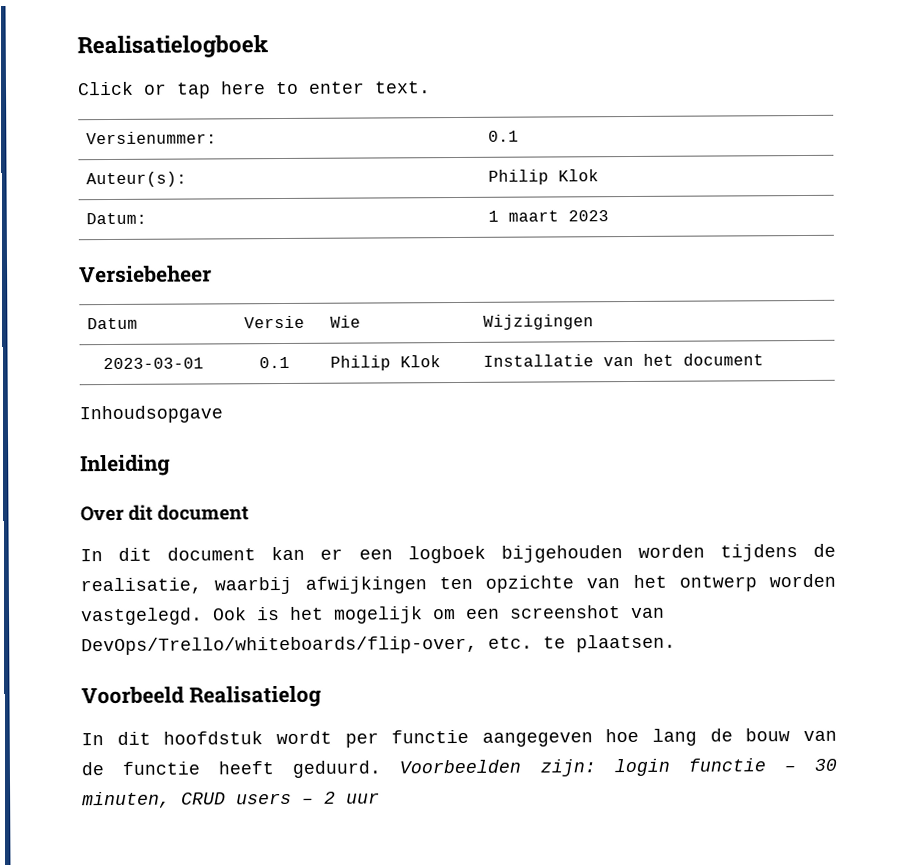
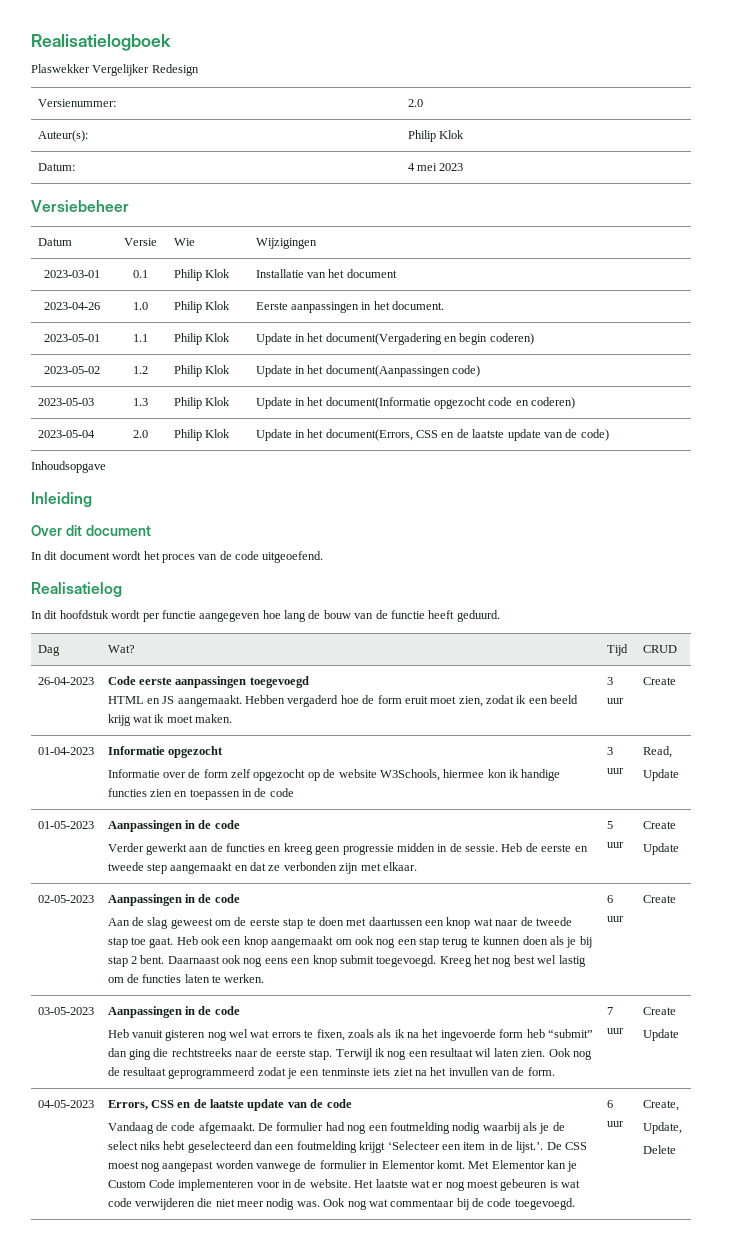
- Click or tap here to enter text.
+ Plaswekker Vergelijker Redesign
- Versienummer: | 0.1
+ Versienummer: | 2.0
- Datum: | 1 maart 2023
+ Datum: | 4 mei 2023
+ 2023-04-26 | 1.0 | Philip Klok | Eerste aanpassingen in het document.
+ 2023-05-01 | 1.1 | Philip Klok | Update in het document(Vergadering en begin coderen)
+ 2023-05-02 | 1.2 | Philip Klok | Update in het document(Aanpassingen code)
+ 2023-05-03 | 1.3 | Philip Klok | Update in het document(Informatie opgezocht code en coderen)
+ 2023-05-04 | 2.0 | Philip Klok | Update in het document(Errors, CSS en de laatste update van de code)
- In dit document kan er een logboek bijgehouden worden tijdens de realisatie, waarbij afwijkingen ten opzichte van het ontwerp worden vastgelegd. Ook is het mogelijk om een screenshot van DevOps/Trello/whiteboards/flip-over, etc. te plaatsen.
- Voorbeeld Realisatielog
+ In dit document wordt het proces van de code uitgeoefend.
+ Realisatielog
- In dit hoofdstuk wordt per functie aangegeven hoe lang de bouw van de functie heeft geduurd. Voorbeelden zijn: login functie – 30 minuten, CRUD users – 2 uur
+ In dit hoofdstuk wordt per functie aangegeven hoe lang de bouw van de functie heeft geduurd.
+ Dag | Wat? | Tijd | CRUD
+ 26-04-2023 | Code eerste aanpassingen toegevoegd
+ HTML en JS aangemaakt. Hebben vergaderd hoe de form eruit moet zien, zodat ik een beeld krijg wat ik moet maken. | 3 uur | Create
+ 01-04-2023 | Informatie opgezocht
+ Informatie over de form zelf opgezocht op de website W3Schools, hiermee kon ik handige functies zien en toepassen in de code | 3 uur | Read,
+ Update
+ 01-05-2023 | Aanpassingen in de code
+ Verder gewerkt aan de functies en kreeg geen progressie midden in de sessie. Heb de eerste en tweede step aangemaakt en dat ze verbonden zijn met elkaar. | 5 uur | Create
+ Update
+ 02-05-2023 | Aanpassingen in de code
+ Aan de slag geweest om de eerste stap te doen met daartussen een knop wat naar de tweede stap toe gaat. Heb ook een knop aangemaakt om ook nog een stap terug te kunnen doen als je bij stap 2 bent. Daarnaast ook nog eens een knop submit toegevoegd. Kreeg het nog best wel lastig om de functies laten te werken. | 6 uur | Create
+ 03-05-2023 | Aanpassingen in de code
+ Heb vanuit gisteren nog wel wat errors te fixen, zoals als ik na het ingevoerde form heb “submit” dan ging die rechtstreeks naar de eerste stap. Terwijl ik nog een resultaat wil laten zien. Ook nog de resultaat geprogrammeerd zodat je een tenminste iets ziet na het invullen van de form. | 7 uur | Create
+ Update
+ 04-05-2023 | Errors, CSS en de laatste update van de code
+ Vandaag de code afgemaakt. De formulier had nog een foutmelding nodig waarbij als je de select niks hebt geselecteerd dan een foutmelding krijgt ‘Selecteer een item in de lijst.’. De CSS moest nog aangepast worden vanwege de formulier in Elementor komt. Met Elementor kan je Custom Code implementeren voor in de website. Het laatste wat er nog moest gebeuren is wat code verwijderen die niet meer nodig was. Ook nog wat commentaar bij de code toegevoegd. | 6 uur | Create,
+ Update,
+ Delete

